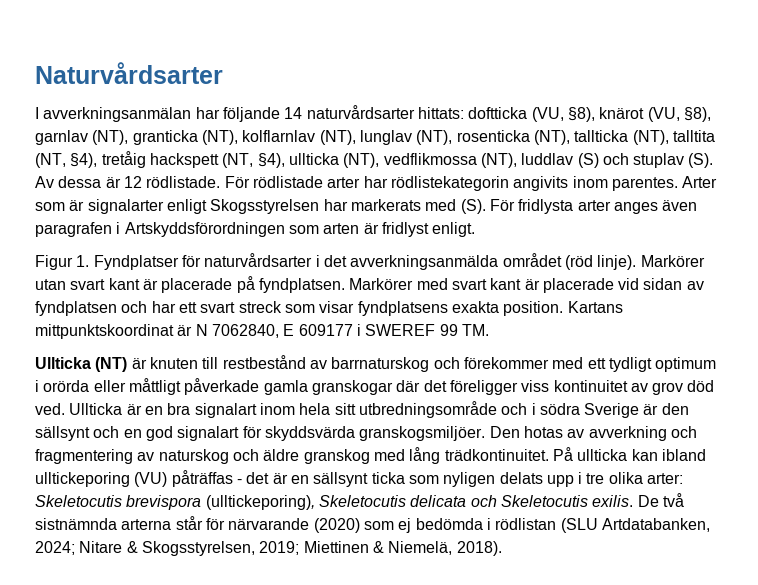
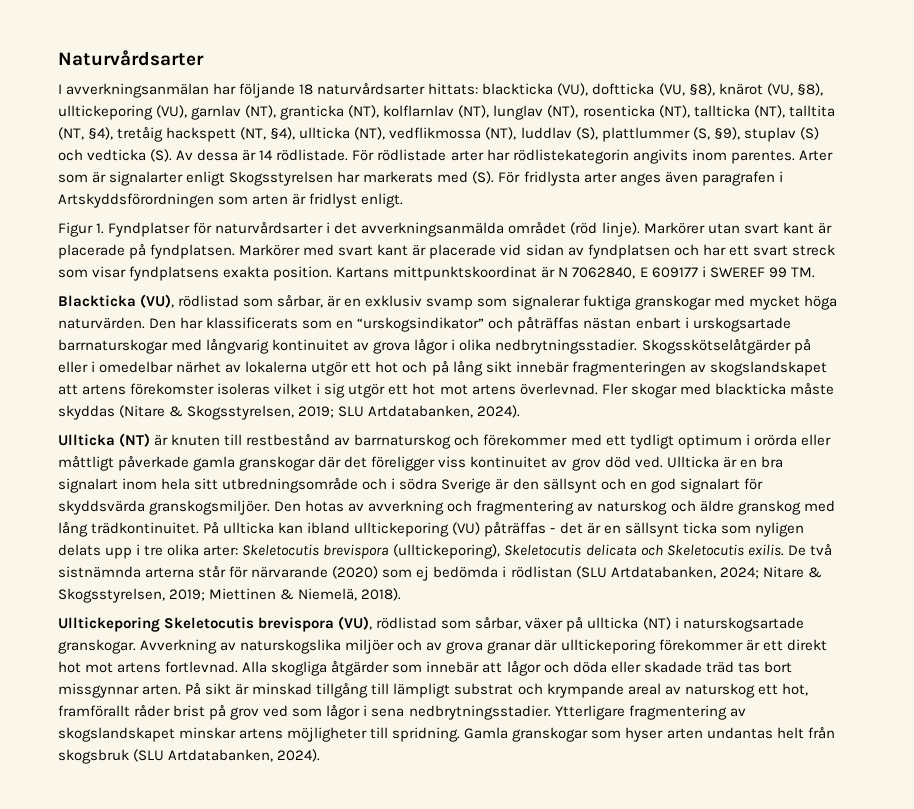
- I avverkningsanmälan har följande 14 naturvårdsarter hittats: doftticka (VU, §8), knärot (VU, §8), garnlav (NT), granticka (NT), kolflarnlav (NT), lunglav (NT), rosenticka (NT), tallticka (NT), talltita (NT, §4), tretåig hackspett (NT, §4), ullticka (NT), vedflikmossa (NT), luddlav (S) och stuplav (S). Av dessa är 12 rödlistade.
+ I avverkningsanmälan har följande 18 naturvårdsarter hittats: blackticka (VU), doftticka (VU, §8), knärot (VU, §8), ulltickeporing (VU), garnlav (NT), granticka (NT), kolflarnlav (NT), lunglav (NT), rosenticka (NT), tallticka (NT), talltita (NT, §4), tretåig hackspett (NT, §4), ullticka (NT), vedflikmossa (NT), luddlav (S), plattlummer (S, §9), stuplav (S) och vedticka (S). Av dessa är 14 rödlistade.
+ Blackticka (VU), rödlistad som sårbar, är en exklusiv svamp som signalerar fuktiga granskogar med mycket höga naturvärden. Den har klassificerats som en “urskogsindikator” och påträffas nästan enbart i urskogsartade barrnaturskogar med långvarig kontinuitet av grova lågor i olika nedbrytningsstadier. Skogsskötselåtgärder på eller i omedelbar närhet av lokalerna utgör ett hot och på lång sikt innebär fragmenteringen av skogslandskapet att artens förekomster isoleras vilket i sig utgör ett hot mot artens överlevnad. Fler skogar med blackticka måste skyddas (Nitare & Skogsstyrelsen, 2019; SLU Artdatabanken, 2024).
+ Ulltickeporing Skeletocutis brevispora (VU), rödlistad som sårbar, växer på ullticka (NT) i naturskogsartade granskogar. Avverkning av naturskogslika miljöer och av grova granar där ulltickeporing förekommer är ett direkt hot mot artens fortlevnad. Alla skogliga åtgärder som innebär att lågor och döda eller skadade träd tas bort missgynnar arten. På sikt är minskad tillgång till lämpligt substrat och krympande areal av naturskog ett hot, framförallt råder brist på grov ved som lågor i sena nedbrytningsstadier. Ytterligare fragmentering av skogslandskapet minskar artens möjligheter till spridning. Gamla granskogar som hyser arten undantas helt från skogsbruk (SLU Artdatabanken, 2024).

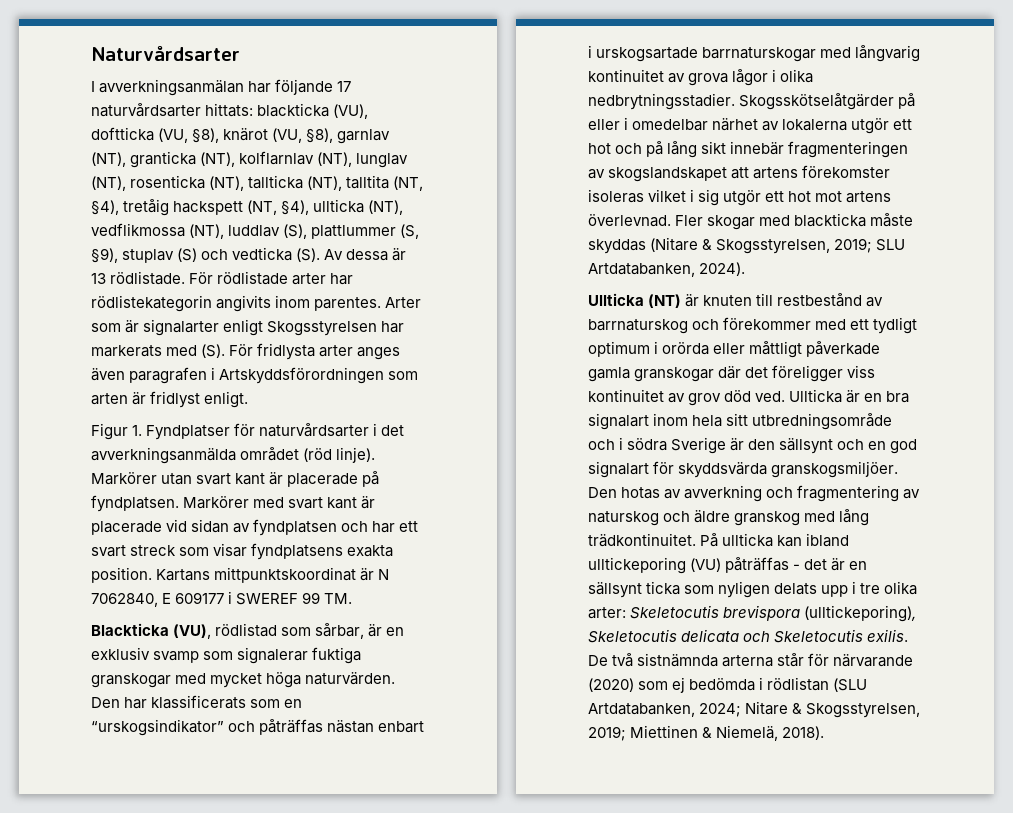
- I avverkningsanmälan har följande 18 naturvårdsarter hittats: blackticka (VU), doftticka (VU, §8), knärot (VU, §8), ulltickeporing (VU), garnlav (NT), granticka (NT), kolflarnlav (NT), lunglav (NT), rosenticka (NT), tallticka (NT), talltita (NT, §4), tretåig hackspett (NT, §4), ullticka (NT), vedflikmossa (NT), luddlav (S), plattlummer (S, §9), stuplav (S) och vedticka (S). Av dessa är 14 rödlistade.
+ I avverkningsanmälan har följande 17 naturvårdsarter hittats: blackticka (VU), doftticka (VU, §8), knärot (VU, §8), garnlav (NT), granticka (NT), kolflarnlav (NT), lunglav (NT), rosenticka (NT), tallticka (NT), talltita (NT, §4), tretåig hackspett (NT, §4), ullticka (NT), vedflikmossa (NT), luddlav (S), plattlummer (S, §9), stuplav (S) och vedticka (S). Av dessa är 13 rödlistade.
- Ulltickeporing Skeletocutis brevispora (VU), rödlistad som sårbar, växer på ullticka (NT) i naturskogsartade granskogar. Avverkning av naturskogslika miljöer och av grova granar där ulltickeporing förekommer är ett direkt hot mot artens fortlevnad. Alla skogliga åtgärder som innebär att lågor och döda eller skadade träd tas bort missgynnar arten. På sikt är minskad tillgång till lämpligt substrat och krympande areal av naturskog ett hot, framförallt råder brist på grov ved som lågor i sena nedbrytningsstadier. Ytterligare fragmentering av skogslandskapet minskar artens möjligheter till spridning. Gamla granskogar som hyser arten undantas helt från skogsbruk (SLU Artdatabanken, 2024).

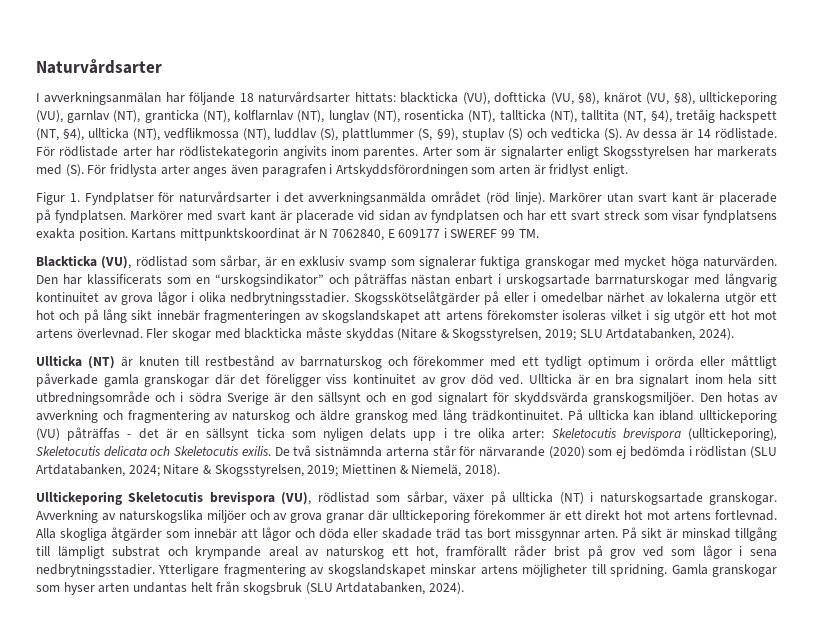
- I avverkningsanmälan har följande 17 naturvårdsarter hittats: blackticka (VU), doftticka (VU, §8), knärot (VU, §8), garnlav (NT), granticka (NT), kolflarnlav (NT), lunglav (NT), rosenticka (NT), tallticka (NT), talltita (NT, §4), tretåig hackspett (NT, §4), ullticka (NT), vedflikmossa (NT), luddlav (S), plattlummer (S, §9), stuplav (S) och vedticka (S). Av dessa är 13 rödlistade.
+ I avverkningsanmälan har följande 18 naturvårdsarter hittats: blackticka (VU), doftticka (VU, §8), knärot (VU, §8), ulltickeporing (VU), garnlav (NT), granticka (NT), kolflarnlav (NT), lunglav (NT), rosenticka (NT), tallticka (NT), talltita (NT, §4), tretåig hackspett (NT, §4), ullticka (NT), vedflikmossa (NT), luddlav (S), plattlummer (S, §9), stuplav (S) och vedticka (S). Av dessa är 14 rödlistade.
+ Ulltickeporing Skeletocutis brevispora (VU), rödlistad som sårbar, växer på ullticka (NT) i naturskogsartade granskogar. Avverkning av naturskogslika miljöer och av grova granar där ulltickeporing förekommer är ett direkt hot mot artens fortlevnad. Alla skogliga åtgärder som innebär att lågor och döda eller skadade träd tas bort missgynnar arten. På sikt är minskad tillgång till lämpligt substrat och krympande areal av naturskog ett hot, framförallt råder brist på grov ved som lågor i sena nedbrytningsstadier. Ytterligare fragmentering av skogslandskapet minskar artens möjligheter till spridning. Gamla granskogar som hyser arten undantas helt från skogsbruk (SLU Artdatabanken, 2024).

